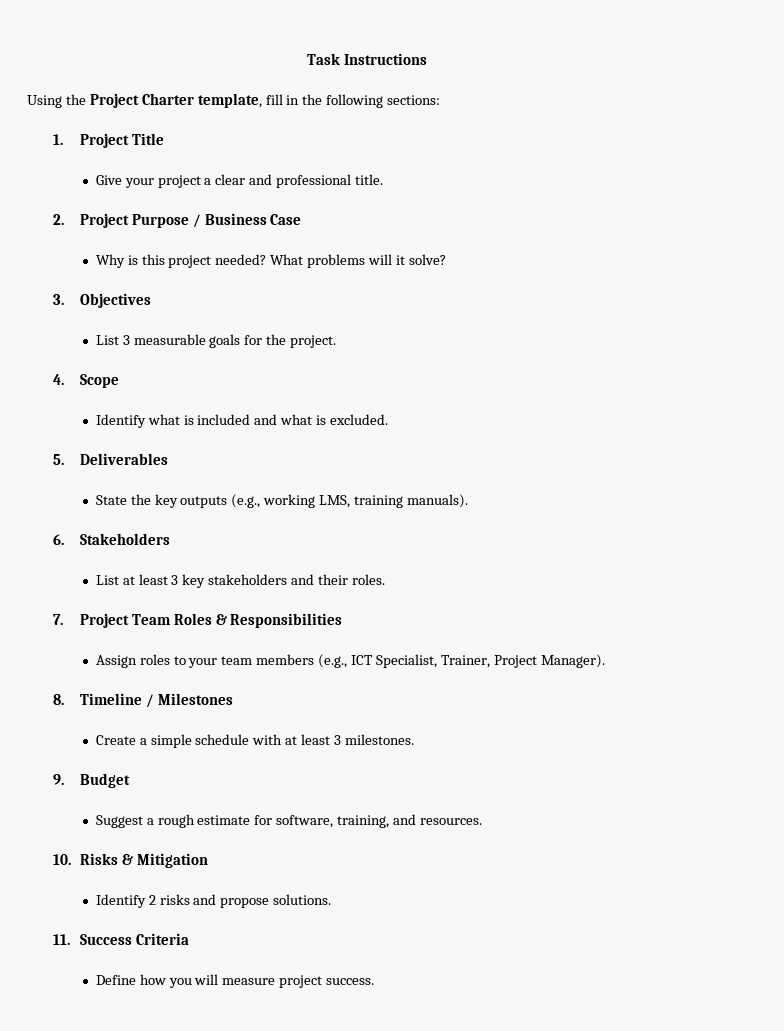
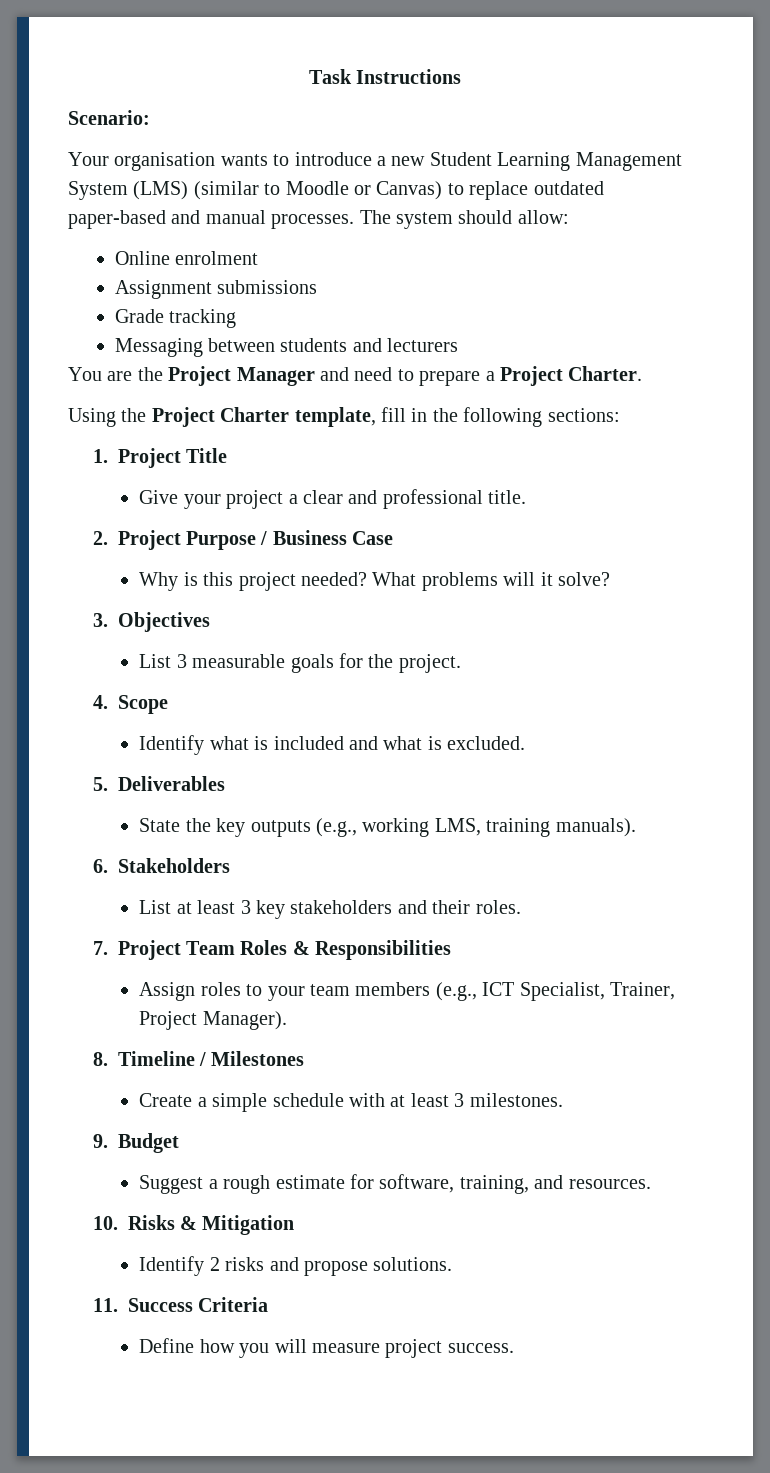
+ Scenario:
+ Your organisation wants to introduce a new Student Learning Management System (LMS) (similar to Moodle or Canvas) to replace outdated paper-based and manual processes. The system should allow:
+ Online enrolment
+ Assignment submissions
+ Grade tracking
+ Messaging between students and lecturers
+ You are the Project Manager and need to prepare a Project Charter.

